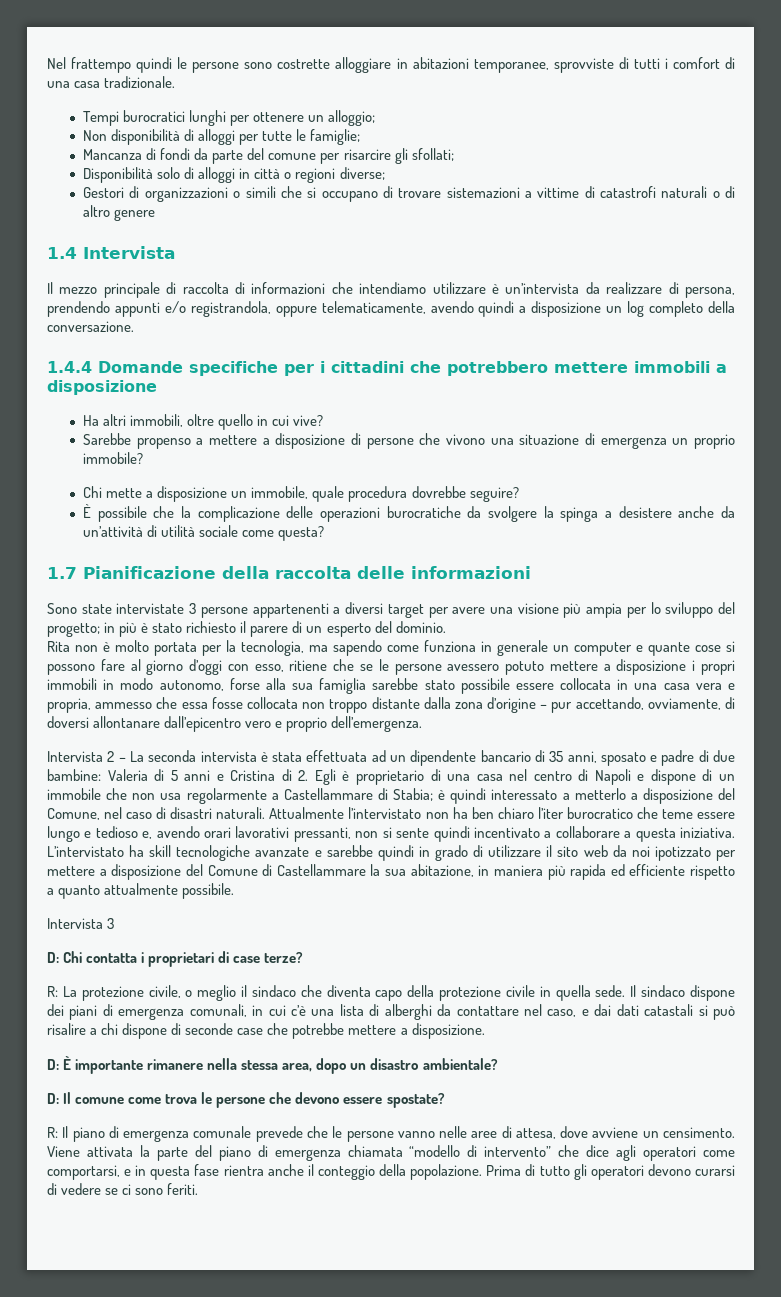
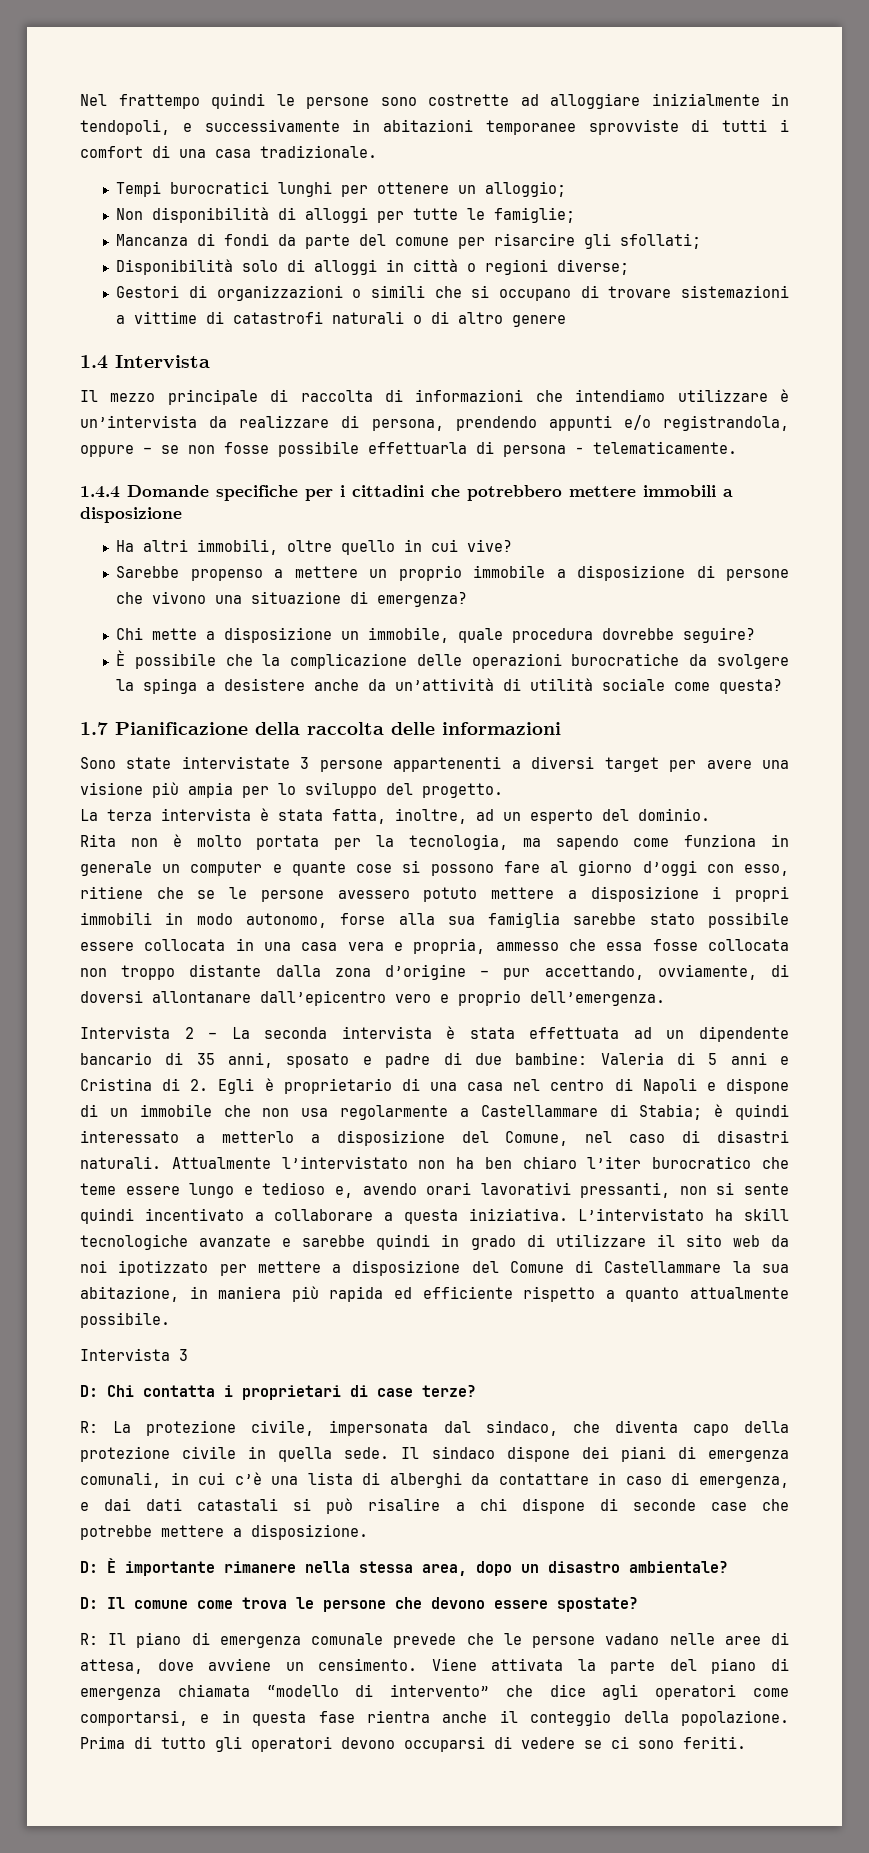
- Nel frattempo quindi le persone sono costrette alloggiare in abitazioni temporanee, sprovviste di tutti i comfort di una casa tradizionale.
+ Nel frattempo quindi le persone sono costrette ad alloggiare inizialmente in tendopoli, e successivamente in abitazioni temporanee sprovviste di tutti i comfort di una casa tradizionale.
- Il mezzo principale di raccolta di informazioni che intendiamo utilizzare è un’intervista da realizzare di persona, prendendo appunti e/o registrandola, oppure telematicamente, avendo quindi a disposizione un log completo della conversazione.
+ Il mezzo principale di raccolta di informazioni che intendiamo utilizzare è un’intervista da realizzare di persona, prendendo appunti e/o registrandola, oppure – se non fosse possibile effettuarla di persona - telematicamente.
- Sarebbe propenso a mettere a disposizione di persone che vivono una situazione di emergenza un proprio immobile?
+ Sarebbe propenso a mettere un proprio immobile a disposizione di persone che vivono una situazione di emergenza?
- Sono state intervistate 3 persone appartenenti a diversi target per avere una visione più ampia per lo sviluppo del progetto; in più è stato richiesto il parere di un esperto del dominio.
+ Sono state intervistate 3 persone appartenenti a diversi target per avere una visione più ampia per lo sviluppo del progetto.
+ La terza intervista è stata fatta, inoltre, ad un esperto del dominio.
- R: La protezione civile, o meglio il sindaco che diventa capo della protezione civile in quella sede.
+ R: La protezione civile, impersonata dal sindaco, che diventa capo della protezione civile in quella sede.
- Il sindaco dispone dei piani di emergenza comunali, in cui c’è una lista di alberghi da contattare nel caso, e dai dati catastali si può risalire a chi dispone di seconde case che potrebbe mettere a disposizione.
+ Il sindaco dispone dei piani di emergenza comunali, in cui c’è una lista di alberghi da contattare in caso di emergenza, e dai dati catastali si può risalire a chi dispone di seconde case che potrebbe mettere a disposizione.
- R: Il piano di emergenza comunale prevede che le persone vanno nelle aree di attesa, dove avviene un censimento.
+ R: Il piano di emergenza comunale prevede che le persone vadano nelle aree di attesa, dove avviene un censimento.
- Prima di tutto gli operatori devono curarsi di vedere se ci sono feriti.
+ Prima di tutto gli operatori devono occuparsi di vedere se ci sono feriti.

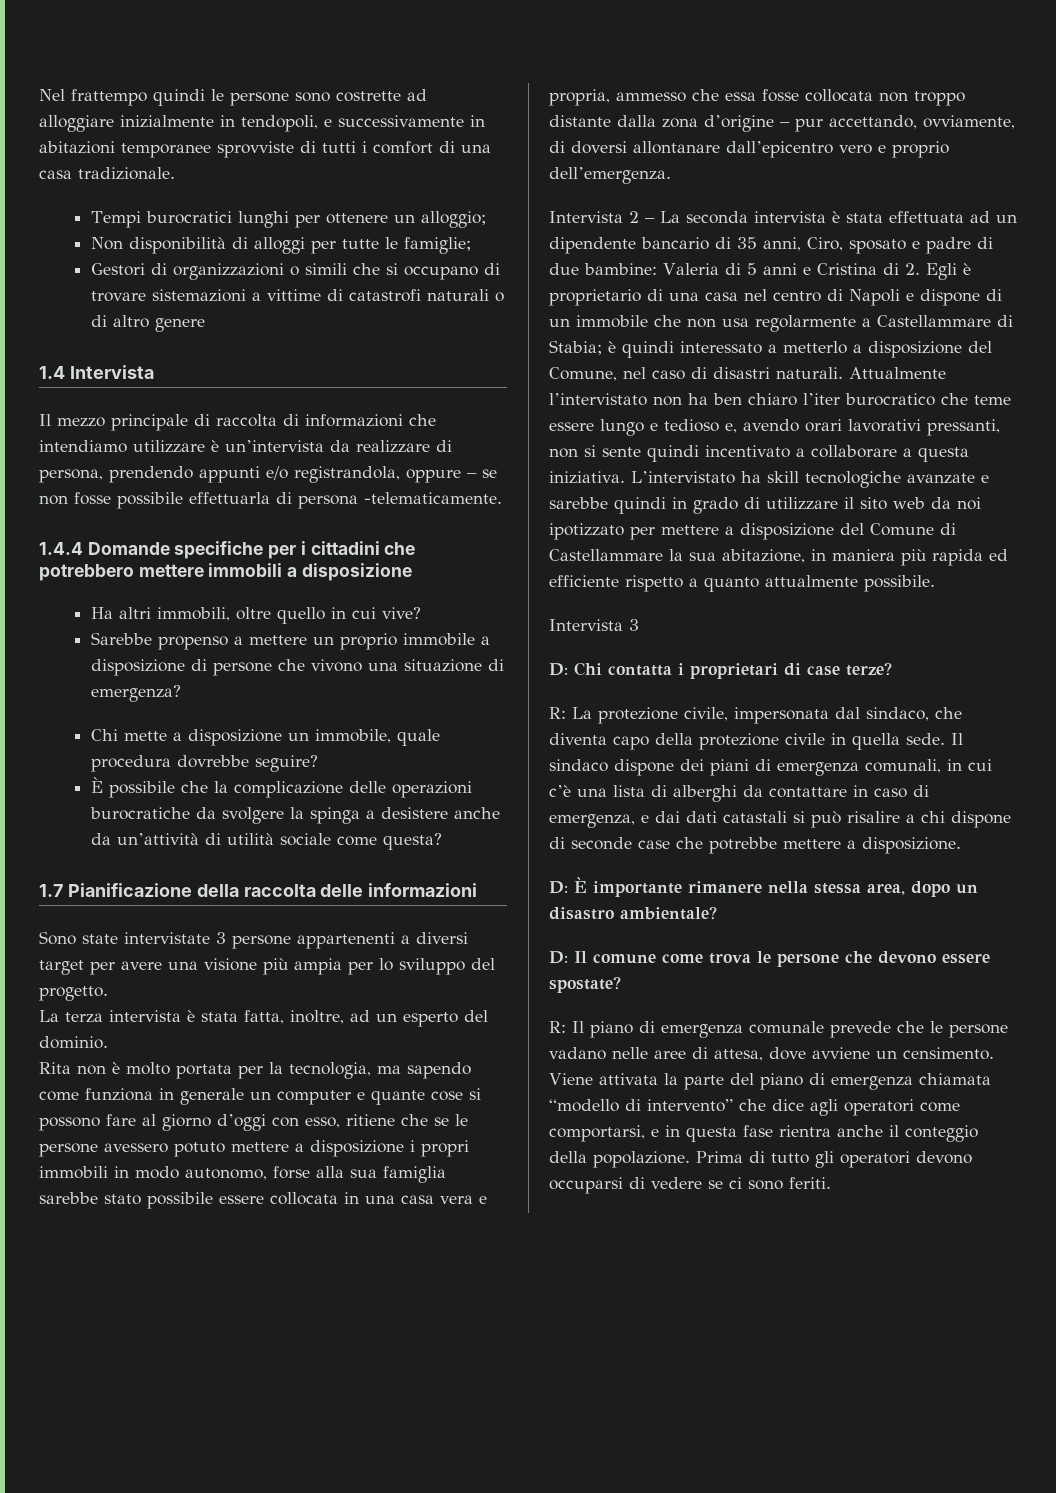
- Mancanza di fondi da parte del comune per risarcire gli sfollati;
- Disponibilità solo di alloggi in città o regioni diverse;
- Il mezzo principale di raccolta di informazioni che intendiamo utilizzare è un’intervista da realizzare di persona, prendendo appunti e/o registrandola, oppure – se non fosse possibile effettuarla di persona - telematicamente.
+ Il mezzo principale di raccolta di informazioni che intendiamo utilizzare è un’intervista da realizzare di persona, prendendo appunti e/o registrandola, oppure – se non fosse possibile effettuarla di persona -telematicamente.
- Intervista 2 – La seconda intervista è stata effettuata ad un dipendente bancario di 35 anni, sposato e padre di due bambine:
+ Intervista 2 – La seconda intervista è stata effettuata ad un dipendente bancario di 35 anni, Ciro, sposato e padre di due bambine:

